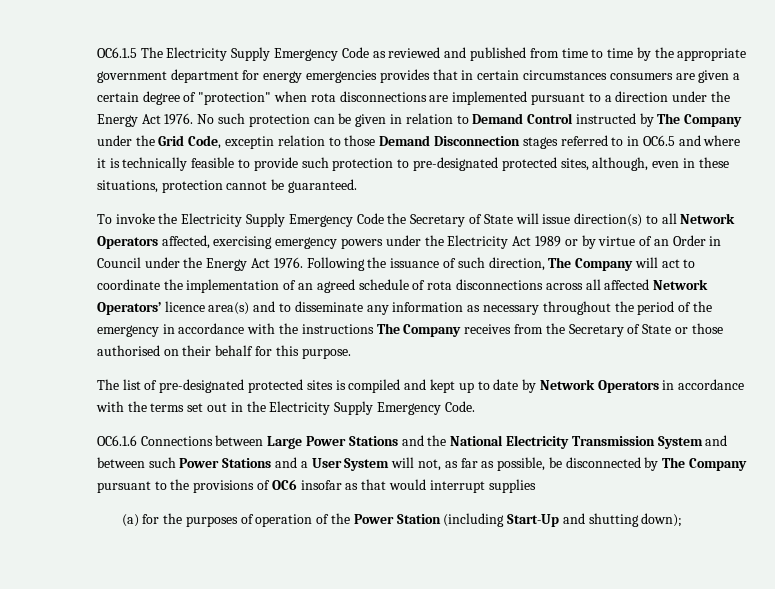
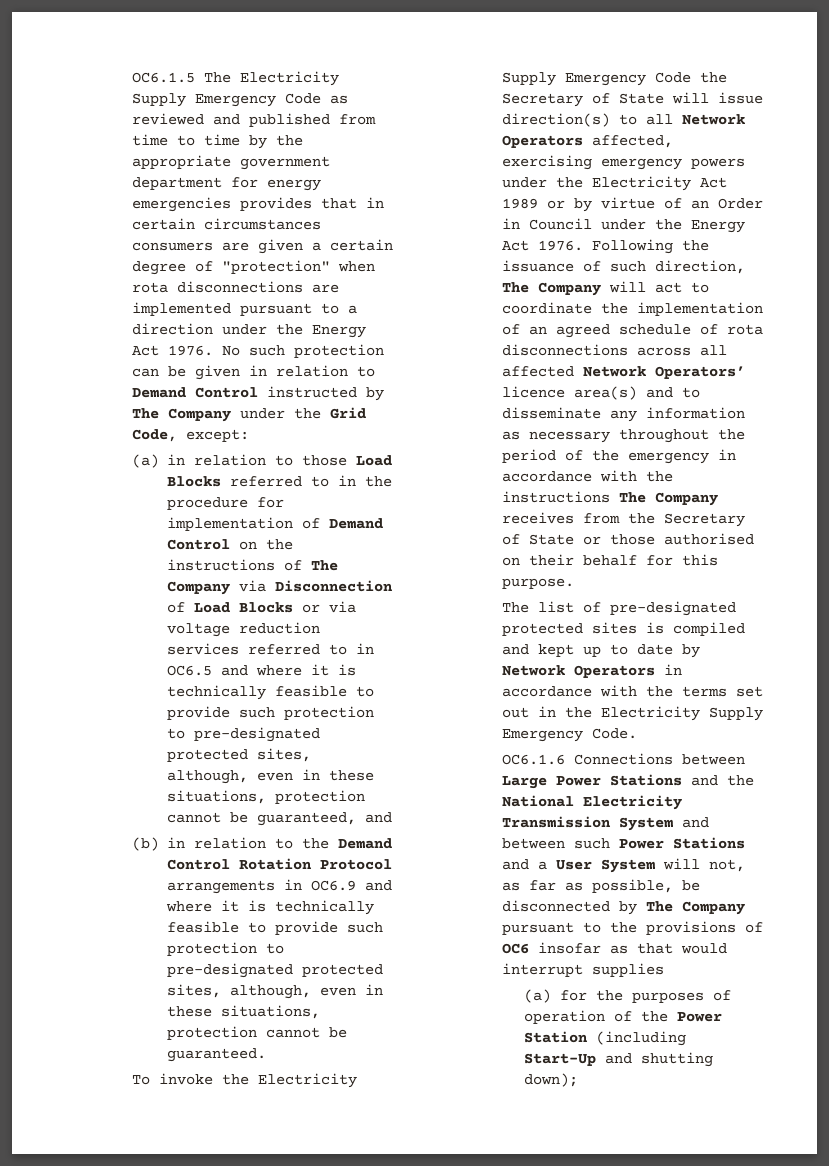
- No such protection can be given in relation to Demand Control instructed by The Company under the Grid Code, exceptin relation to those Demand Disconnection stages referred to in OC6.5 and where it is technically feasible to provide such protection to pre-designated protected sites, although, even in these situations, protection cannot be guaranteed.
+ No such protection can be given in relation to Demand Control instructed by The Company under the Grid Code, except:
+ (a) in relation to those Load Blocks referred to in the procedure for implementation of Demand Control on the instructions of The Company via Disconnection of Load Blocks or via voltage reduction services referred to in OC6.5 and where it is technically feasible to provide such protection to pre-designated protected sites, although, even in these situations, protection cannot be guaranteed, and
+ (b) in relation to the Demand Control Rotation Protocol arrangements in OC6.9 and where it is technically feasible to provide such protection to pre-designated protected sites, although, even in these situations, protection cannot be guaranteed.

